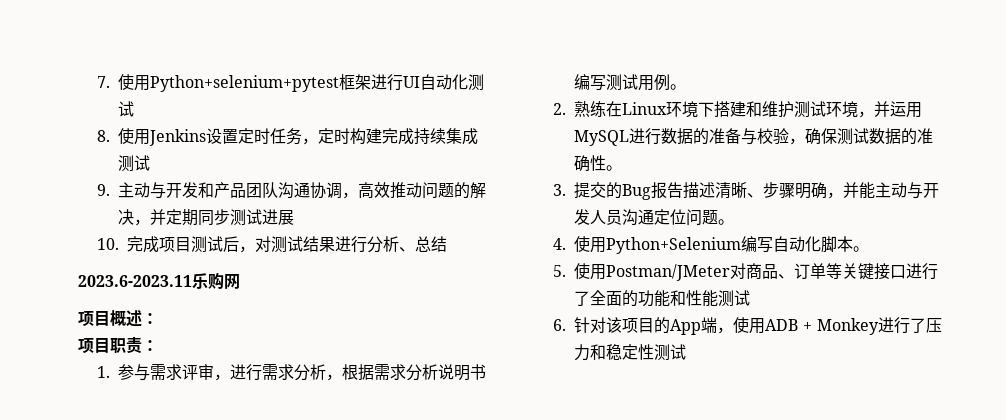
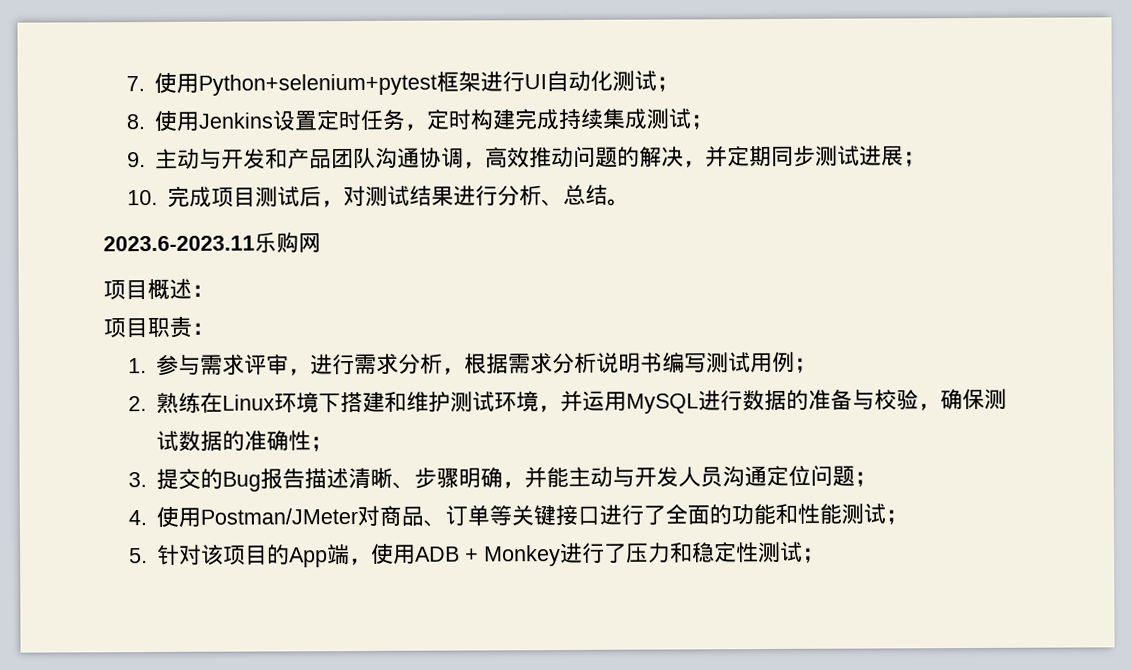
- 7.使用Python+selenium+pytest框架进行UI自动化测试
+ 7.使用Python+selenium+pytest框架进行UI自动化测试；
- 8.使用Jenkins设置定时任务，定时构建完成持续集成测试
+ 8.使用Jenkins设置定时任务，定时构建完成持续集成测试；
- 9.主动与开发和产品团队沟通协调，高效推动问题的解决，并定期同步测试进展
+ 9.主动与开发和产品团队沟通协调，高效推动问题的解决，并定期同步测试进展；
- 10.完成项目测试后，对测试结果进行分析、总结
+ 10.完成项目测试后，对测试结果进行分析、总结。
- 1.参与需求评审，进行需求分析，根据需求分析说明书编写测试用例。
+ 1.参与需求评审，进行需求分析，根据需求分析说明书编写测试用例；
- 2.熟练在Linux环境下搭建和维护测试环境，并运用MySQL进行数据的准备与校验，确保测试数据的准确性。
+ 2.熟练在Linux环境下搭建和维护测试环境，并运用MySQL进行数据的准备与校验，确保测试数据的准确性；
- 3.提交的Bug报告描述清晰、步骤明确，并能主动与开发人员沟通定位问题。
- 4.使用Python+Selenium编写自动化脚本。
- 5.使用Postman/JMeter对商品、订单等关键接口进行了全面的功能和性能测试
- 6.针对该项目的App端，使用ADB + Monkey进行了压力和稳定性测试
+ 3.提交的Bug报告描述清晰、步骤明确，并能主动与开发人员沟通定位问题；
+ 4.使用Postman/JMeter对商品、订单等关键接口进行了全面的功能和性能测试；
+ 5.针对该项目的App端，使用ADB + Monkey进行了压力和稳定性测试；

